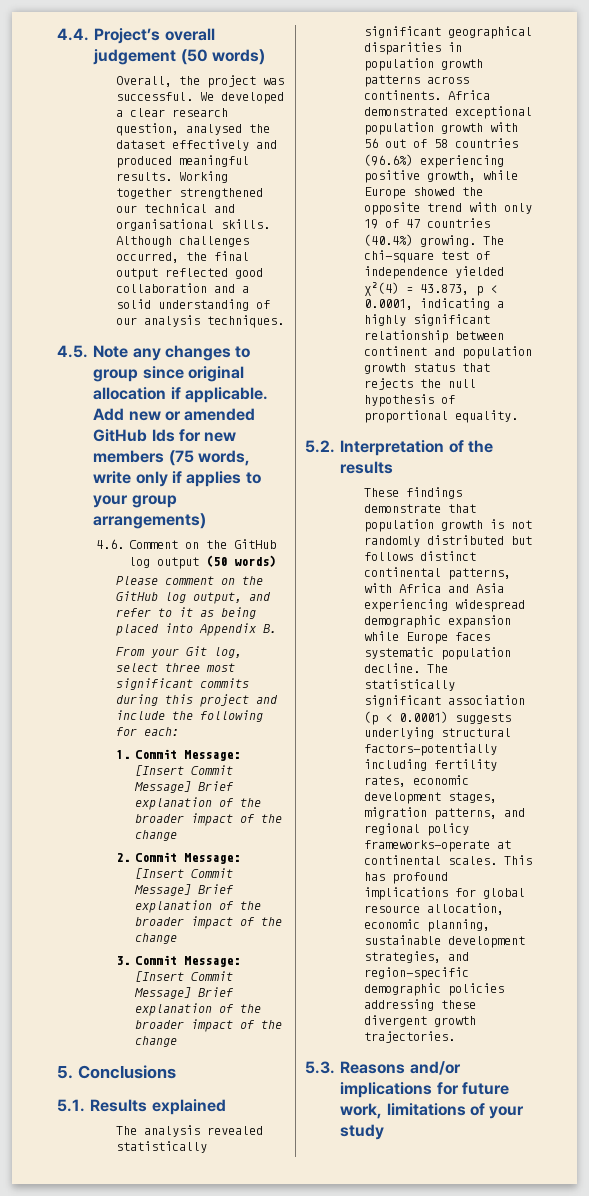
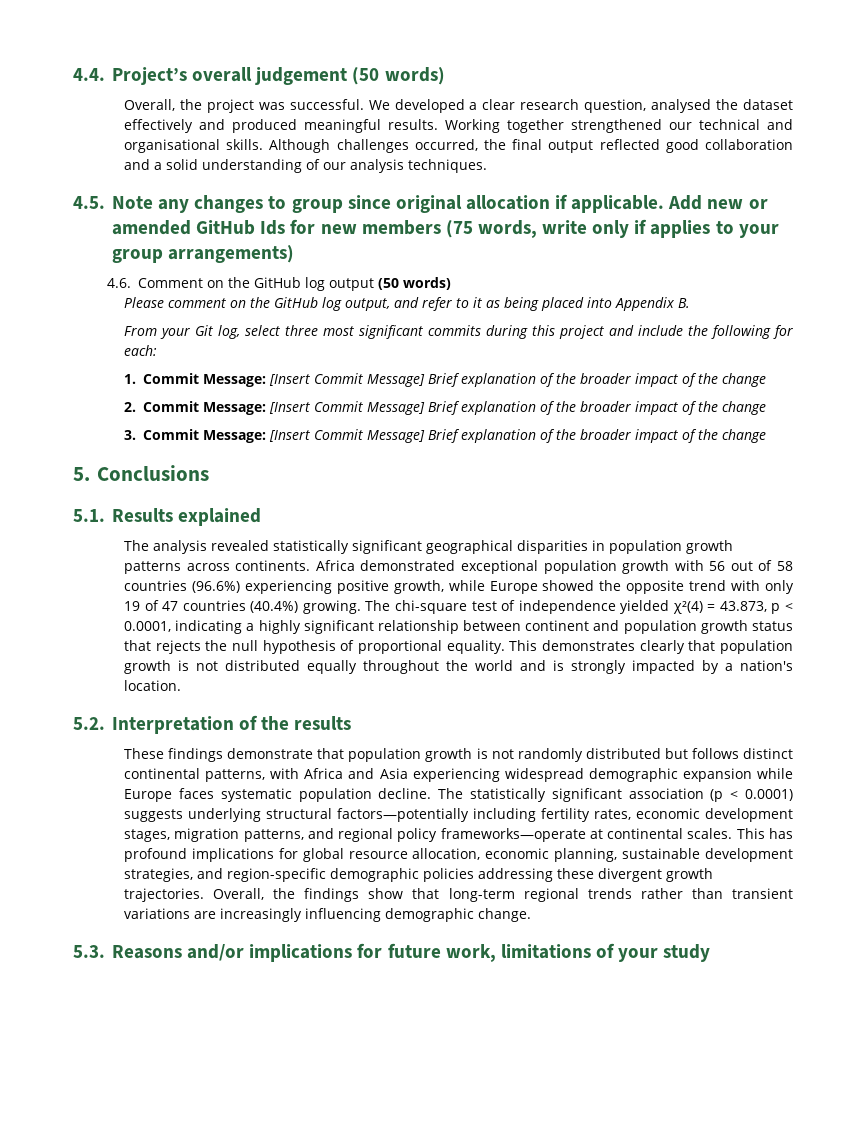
+ This demonstrates clearly that population growth is not distributed equally throughout the world and is strongly impacted by a nation's location.
+ Overall, the findings show that long-term regional trends rather than transient variations are increasingly influencing demographic change.

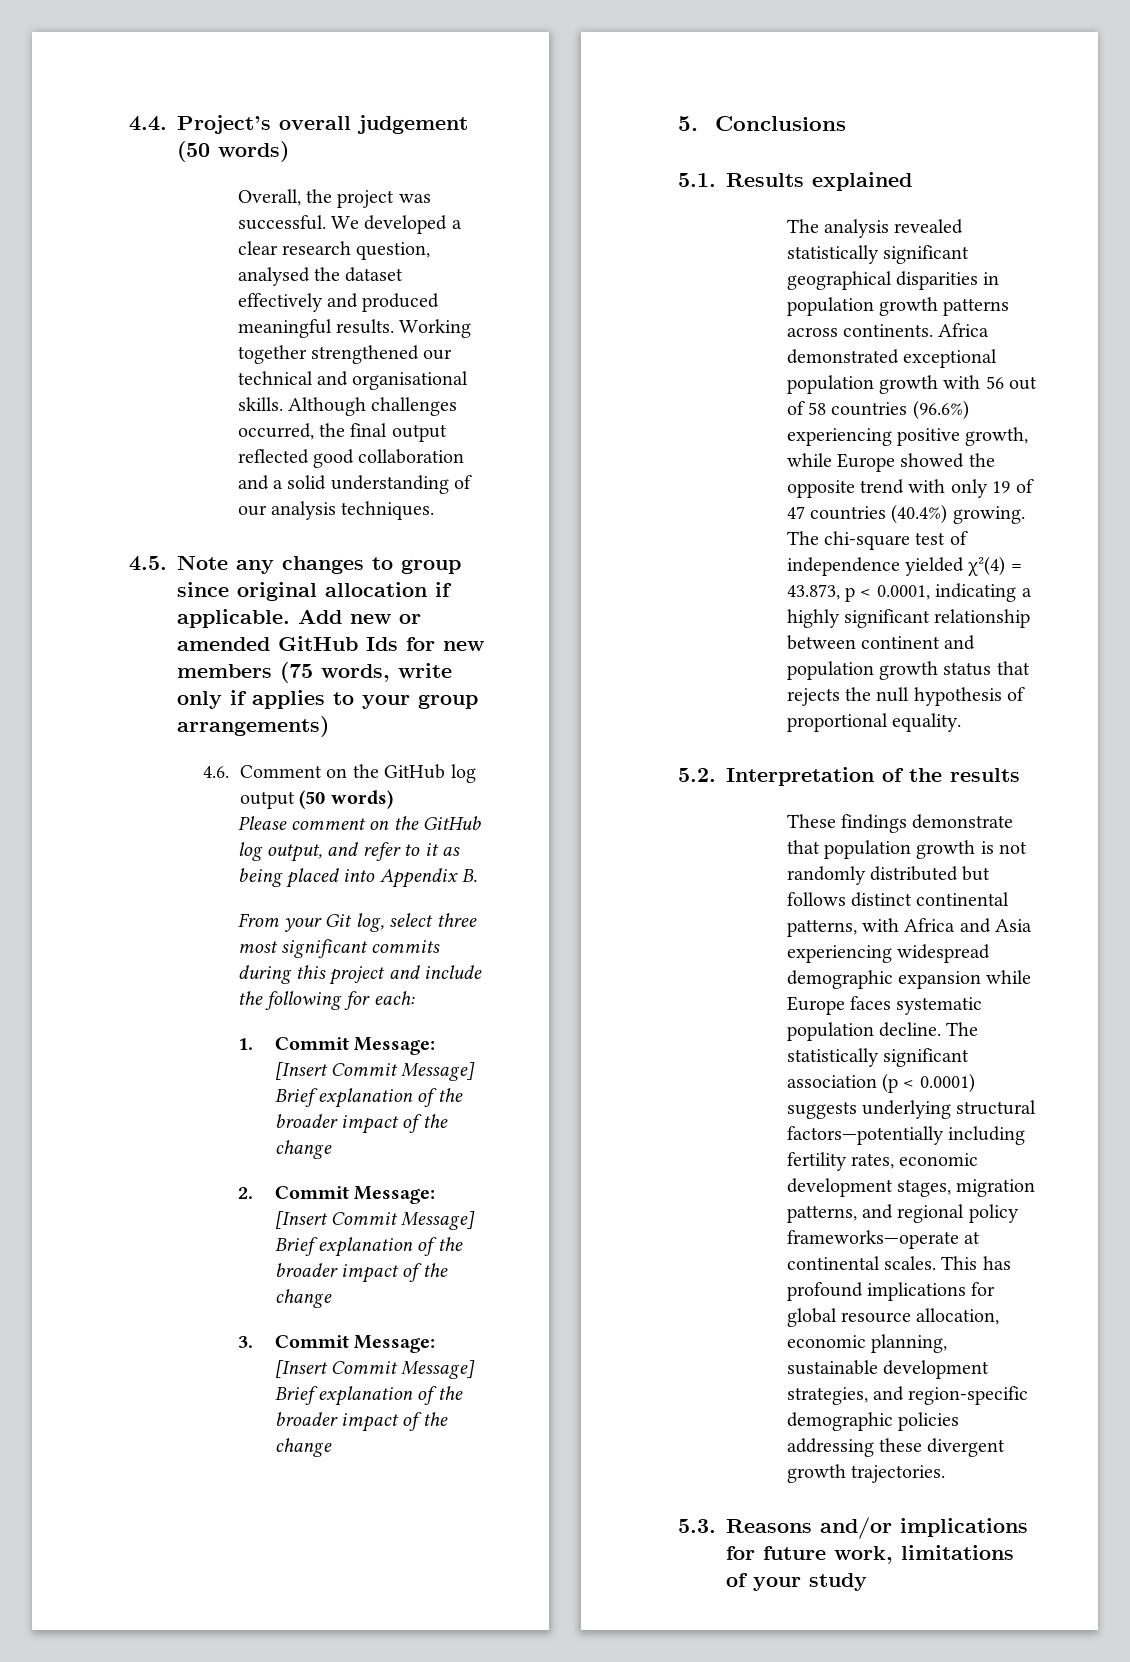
- This demonstrates clearly that population growth is not distributed equally throughout the world and is strongly impacted by a nation's location.
- Overall, the findings show that long-term regional trends rather than transient variations are increasingly influencing demographic change.

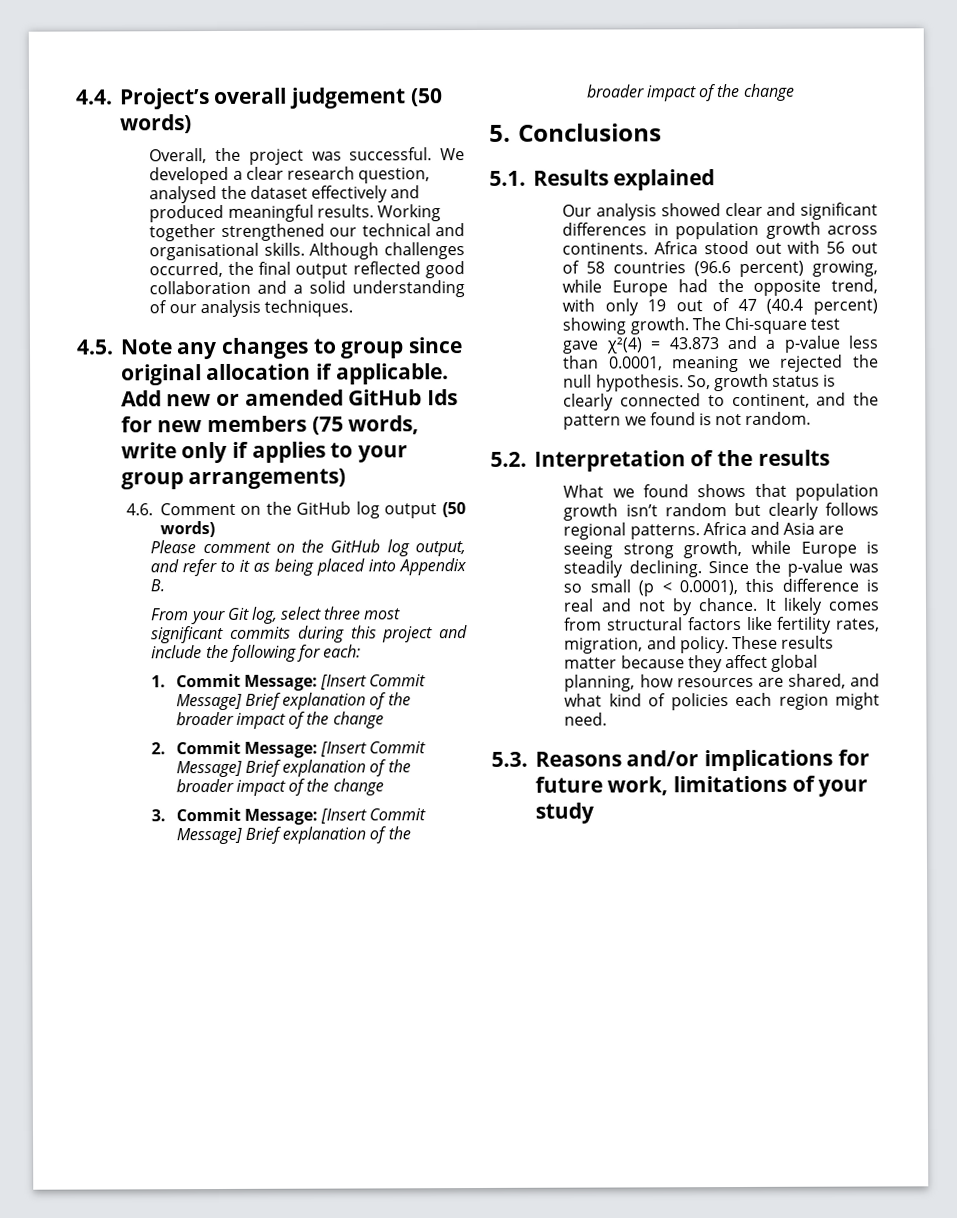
- The analysis revealed statistically significant geographical disparities in population growth patterns across continents.
+ Our analysis showed clear and significant differences in population growth across continents.
- Africa demonstrated exceptional population growth with 56 out of 58 countries (96.6%) experiencing positive growth, while Europe showed the opposite trend with only 19 of 47 countries (40.4%) growing. The chi-square test of independence yielded χ²(4) = 43.873, p < 0.0001, indicating a highly significant relationship between continent and population growth status that rejects the null hypothesis of proportional equality.
+ Africa stood out with 56 out of 58 countries (96.6 percent) growing, while Europe had the opposite trend, with only 19 out of 47 (40.4 percent) showing growth. The Chi-square test gave χ²(4) = 43.873 and a p-value less than 0.0001, meaning we rejected the null hypothesis. So, growth status is clearly connected to continent, and the pattern we found is not random.
- These findings demonstrate that population growth is not randomly distributed but follows distinct continental patterns, with Africa and Asia experiencing widespread demographic expansion while Europe faces systematic population decline. The statistically significant association (p < 0.0001) suggests underlying structural factors—potentially including fertility rates, economic development stages, migration patterns, and regional policy frameworks—operate at continental scales. This has profound implications for global resource allocation, economic planning, sustainable development strategies, and region-specific demographic policies addressing these divergent growth trajectories.
+ What we found shows that population growth isn’t random but clearly follows regional patterns. Africa and Asia are seeing strong growth, while Europe is steadily declining. Since the p-value was so small (p < 0.0001), this difference is real and not by chance. It likely comes from structural factors like fertility rates, migration, and policy. These results matter because they affect global planning, how resources are shared, and what kind of policies each region might need.

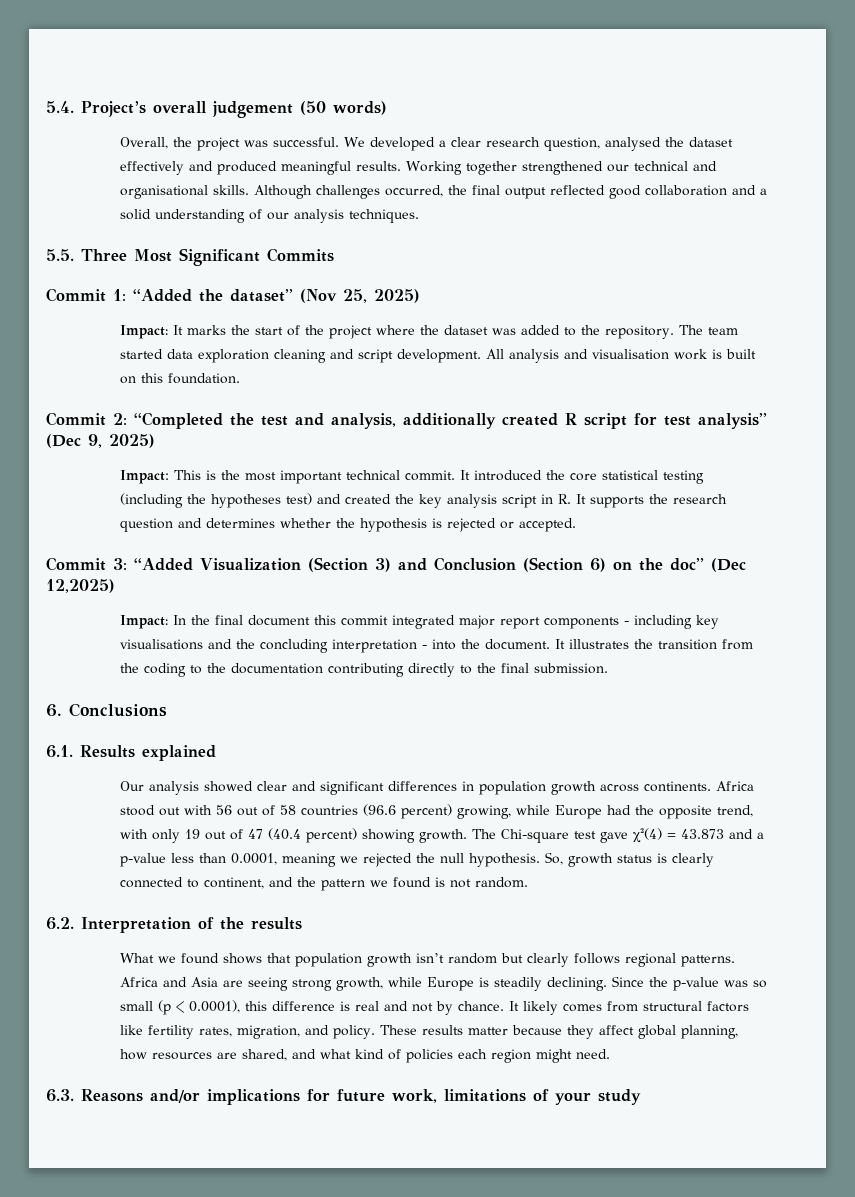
- 4.4. Project’s overall judgement (50 words)
+ 5.4. Project’s overall judgement (50 words)
- 4.5. Note any changes to group since original allocation if applicable. Add new or amended GitHub Ids for new members (75 words, write only if applies to your group arrangements)
- 4.6. Comment on the GitHub log output (50 words)
- Please comment on the GitHub log output, and refer to it as being placed into Appendix B.
- From your Git log, select three most significant commits during this project and include the following for each:
- 1. Commit Message: [Insert Commit Message] Brief explanation of the broader impact of the change
- 2. Commit Message: [Insert Commit Message] Brief explanation of the broader impact of the change
- 3. Commit Message: [Insert Commit Message] Brief explanation of the broader impact of the change
- 5. Conclusions
+ 5.5. Three Most Significant Commits
+ Commit 1: “Added the dataset” (Nov 25, 2025)
+ Impact: It marks the start of the project where the dataset was added to the repository. The team started data exploration cleaning and script development. All analysis and visualisation work is built on this foundation.
+ Commit 2: “Completed the test and analysis, additionally created R script for test analysis” (Dec 9, 2025)
+ Impact: This is the most important technical commit. It introduced the core statistical testing (including the hypotheses test) and created the key analysis script in R. It supports the research question and determines whether the hypothesis is rejected or accepted.
+ Commit 3: “Added Visualization (Section 3) and Conclusion (Section 6) on the doc” (Dec 12,2025)
+ Impact: In the final document this commit integrated major report components - including key visualisations and the concluding interpretation - into the document. It illustrates the transition from the coding to the documentation contributing directly to the final submission.
+ 6. Conclusions
- 5.1. Results explained
+ 6.1. Results explained
- 5.2. Interpretation of the results
+ 6.2. Interpretation of the results
- 5.3. Reasons and/or implications for future work, limitations of your study
+ 6.3. Reasons and/or implications for future work, limitations of your study

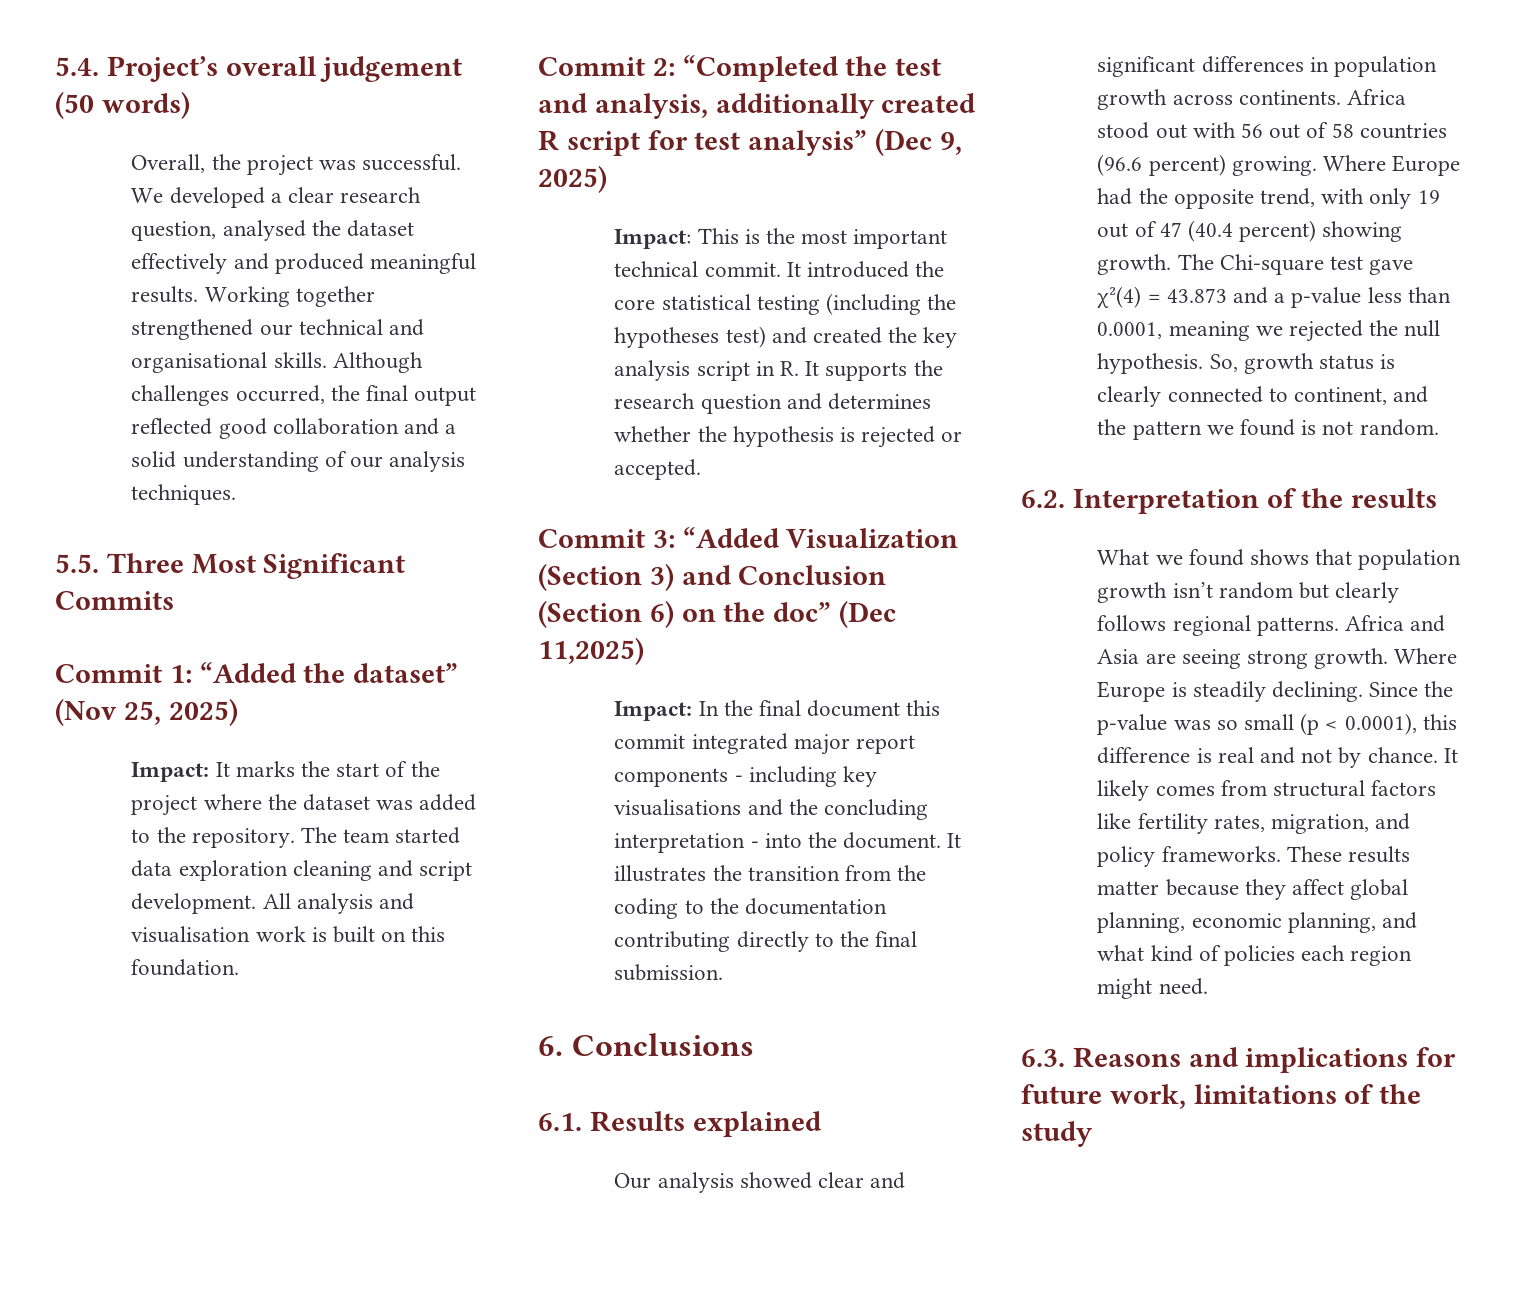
- Commit 3: “Added Visualization (Section 3) and Conclusion (Section 6) on the doc” (Dec 12,2025)
+ Commit 3: “Added Visualization (Section 3) and Conclusion (Section 6) on the doc” (Dec 11,2025)
- Africa stood out with 56 out of 58 countries (96.6 percent) growing, while Europe had the opposite trend, with only 19 out of 47 (40.4 percent) showing growth.
+ Africa stood out with 56 out of 58 countries (96.6 percent) growing. Where Europe had the opposite trend, with only 19 out of 47 (40.4 percent) showing growth.
- Africa and Asia are seeing strong growth, while Europe is steadily declining.
+ Africa and Asia are seeing strong growth. Where Europe is steadily declining.
- It likely comes from structural factors like fertility rates, migration, and policy.
+ It likely comes from structural factors like fertility rates, migration, and policy frameworks.
- These results matter because they affect global planning, how resources are shared, and what kind of policies each region might need.
+ These results matter because they affect global planning, economic planning, and what kind of policies each region might need.
- 6.3. Reasons and/or implications for future work, limitations of your study
+ 6.3. Reasons and implications for future work, limitations of the study

